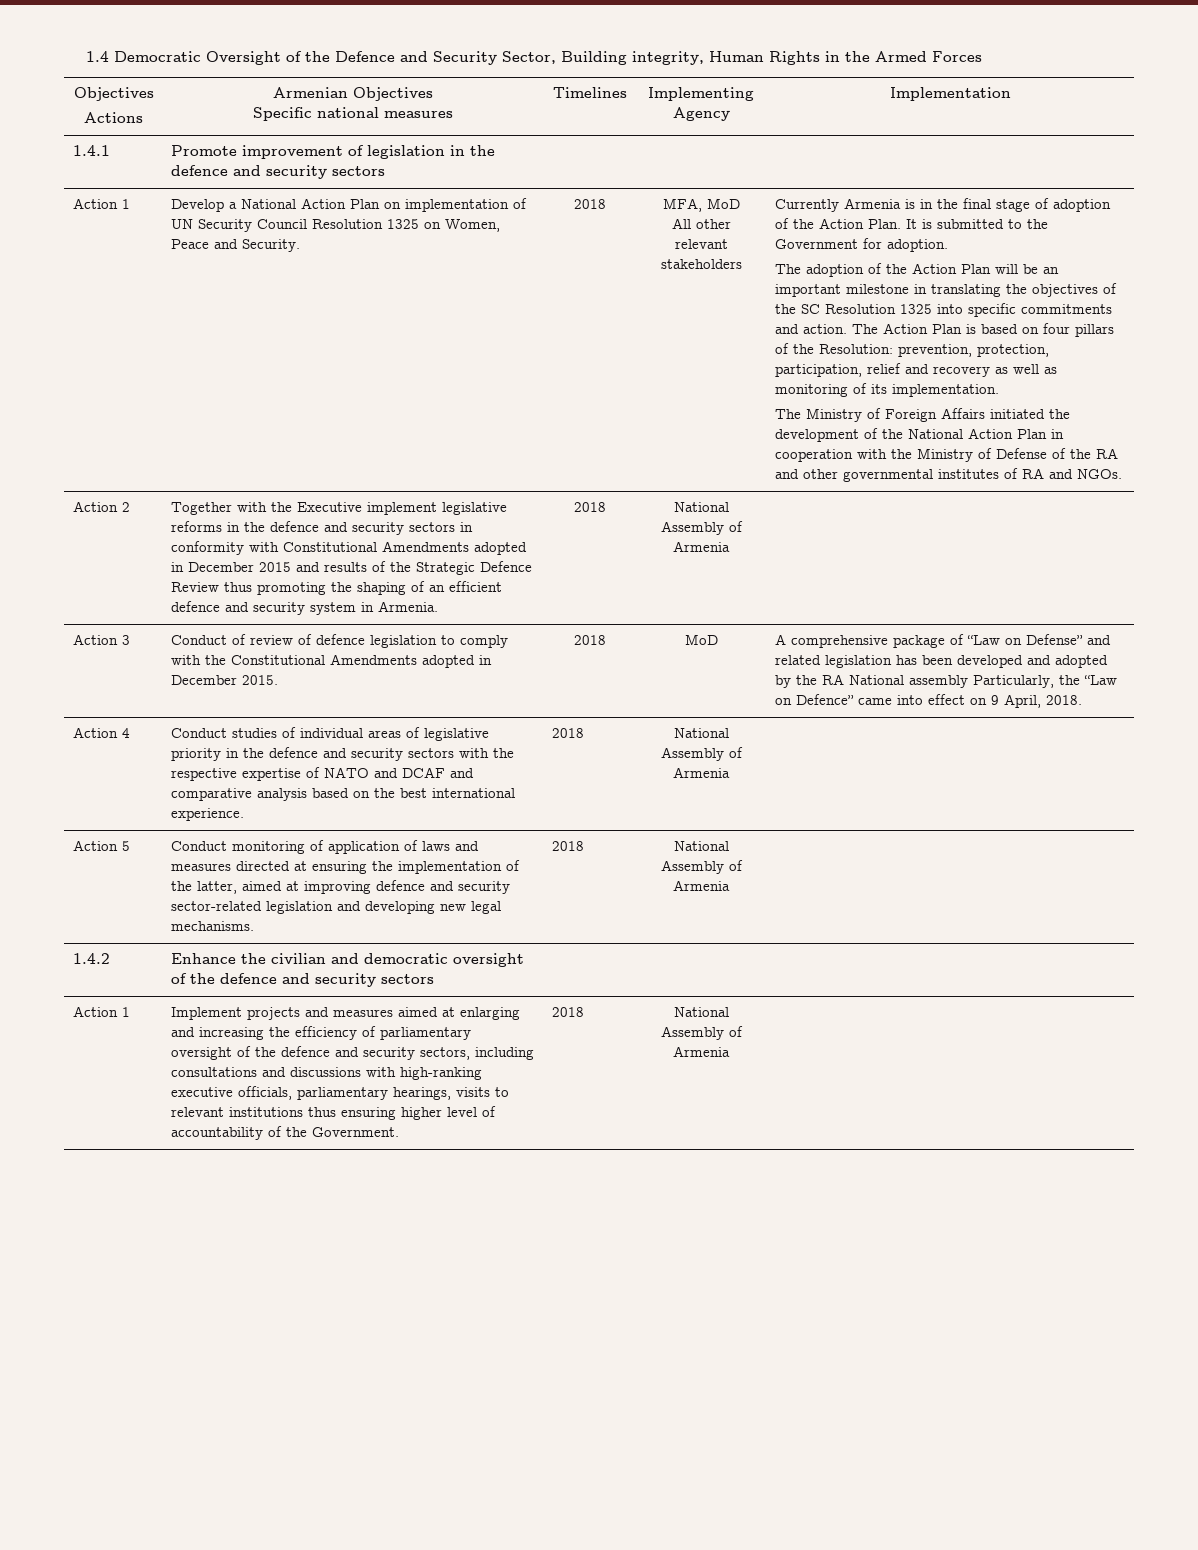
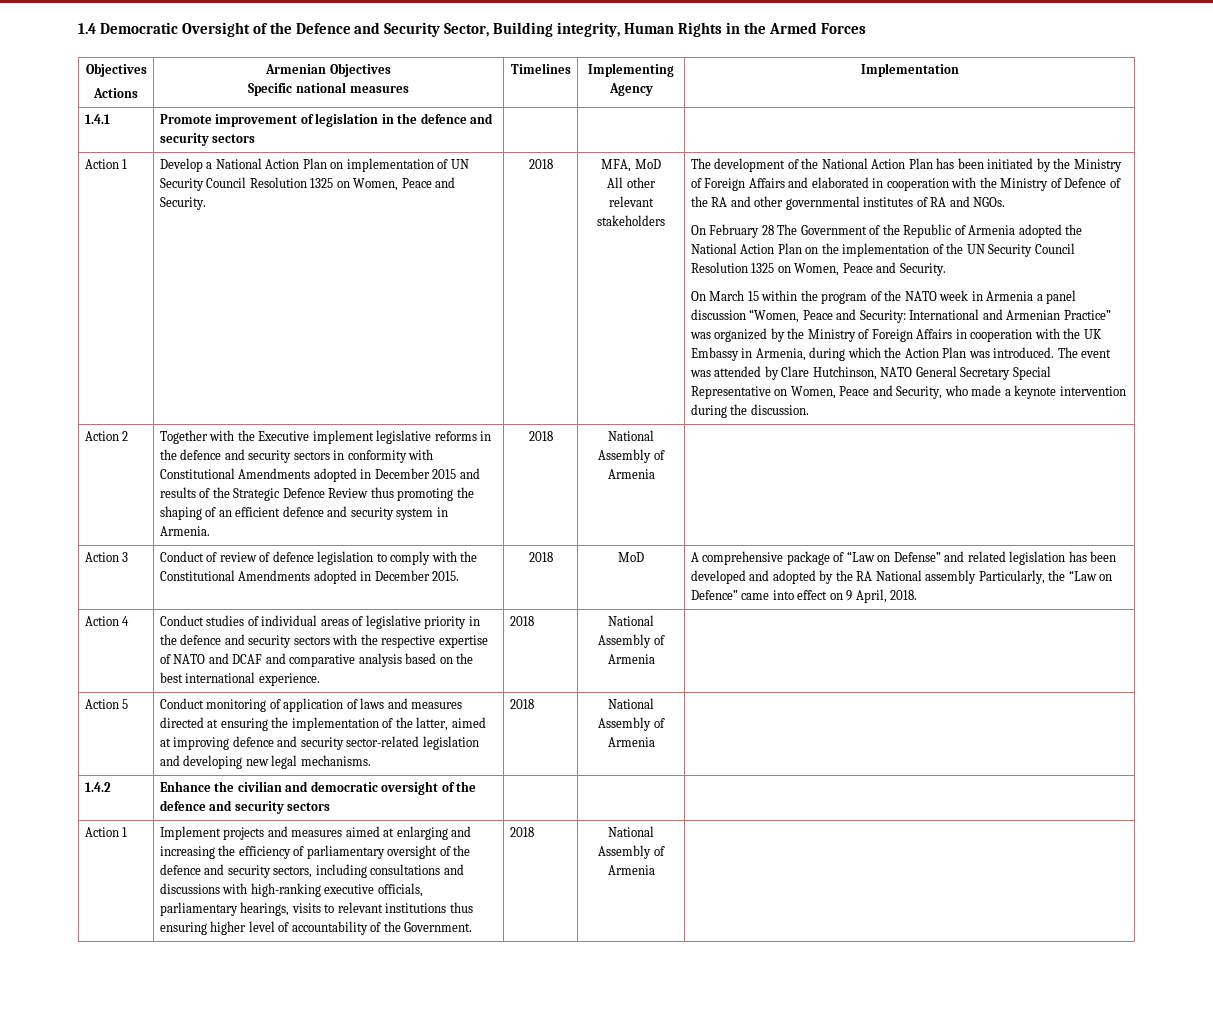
- Currently Armenia is in the final stage of adoption of the Action Plan. It is submitted to the Government for adoption.
- The adoption of the Action Plan will be an important milestone in translating the objectives of the SC Resolution 1325 into specific commitments and action. The Action Plan is based on four pillars of the Resolution: prevention, protection, participation, relief and recovery as well as monitoring of its implementation.
- The Ministry of Foreign Affairs initiated the development of the National Action Plan in cooperation with the Ministry of Defense of the RA and other governmental institutes of RA and NGOs.
+ The development of the National Action Plan has been initiated by the Ministry of Foreign Affairs and elaborated in cooperation with the Ministry of Defence of the RA and other governmental institutes of RA and NGOs.
+ On February 28 The Government of the Republic of Armenia adopted the National Action Plan on the implementation of the UN Security Council Resolution 1325 on Women, Peace and Security.
+ On March 15 within the program of the NATO week in Armenia a panel discussion “Women, Peace and Security: International and Armenian Practice” was organized by the Ministry of Foreign Affairs in cooperation with the UK Embassy in Armenia, during which the Action Plan was introduced. The event was attended by Clare Hutchinson, NATO General Secretary Special Representative on Women, Peace and Security, who made a keynote intervention during the discussion.

